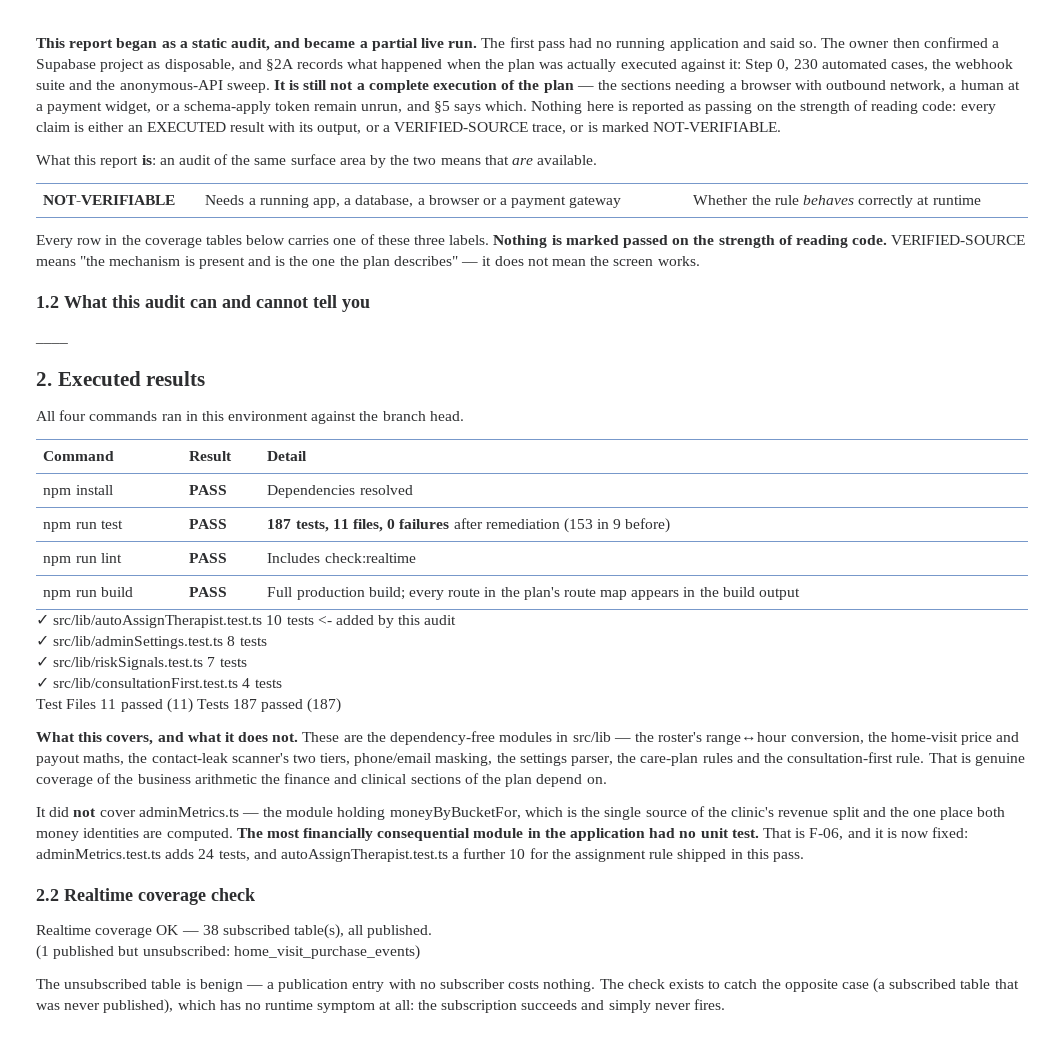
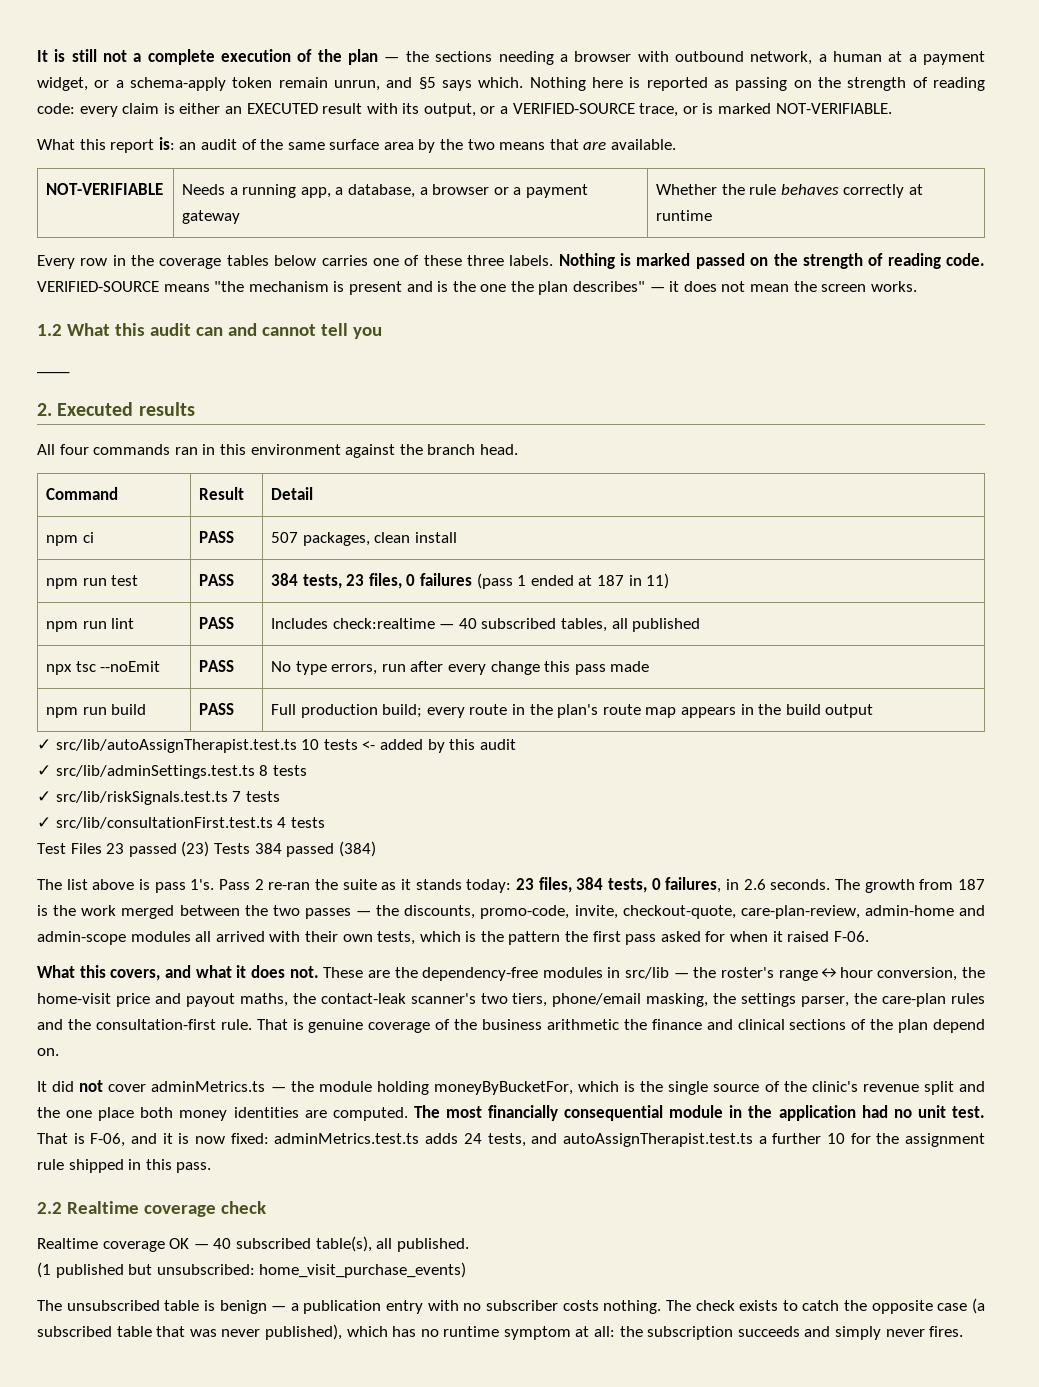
- This report began as a static audit, and became a partial live run. The first pass had no running application and said so. The owner then confirmed a Supabase project as disposable, and §2A records what happened when the plan was actually executed against it: Step 0, 230 automated cases, the webhook suite and the anonymous-API sweep.
- npm install | PASS | Dependencies resolved
+ npm ci | PASS | 507 packages, clean install
- npm run test | PASS | 187 tests, 11 files, 0 failures after remediation (153 in 9 before)
+ npm run test | PASS | 384 tests, 23 files, 0 failures (pass 1 ended at 187 in 11)
- npm run lint | PASS | Includes check:realtime
+ npm run lint | PASS | Includes check:realtime — 40 subscribed tables, all published
+ npx tsc --noEmit | PASS | No type errors, run after every change this pass made
- Test Files 11 passed (11) Tests 187 passed (187)
+ Test Files 23 passed (23) Tests 384 passed (384)
+ The list above is pass 1's. Pass 2 re-ran the suite as it stands today: 23 files, 384 tests, 0 failures, in 2.6 seconds. The growth from 187 is the work merged between the two passes — the discounts, promo-code, invite, checkout-quote, care-plan-review, admin-home and admin-scope modules all arrived with their own tests, which is the pattern the first pass asked for when it raised F-06.
- Realtime coverage OK — 38 subscribed table(s), all published.
+ Realtime coverage OK — 40 subscribed table(s), all published.

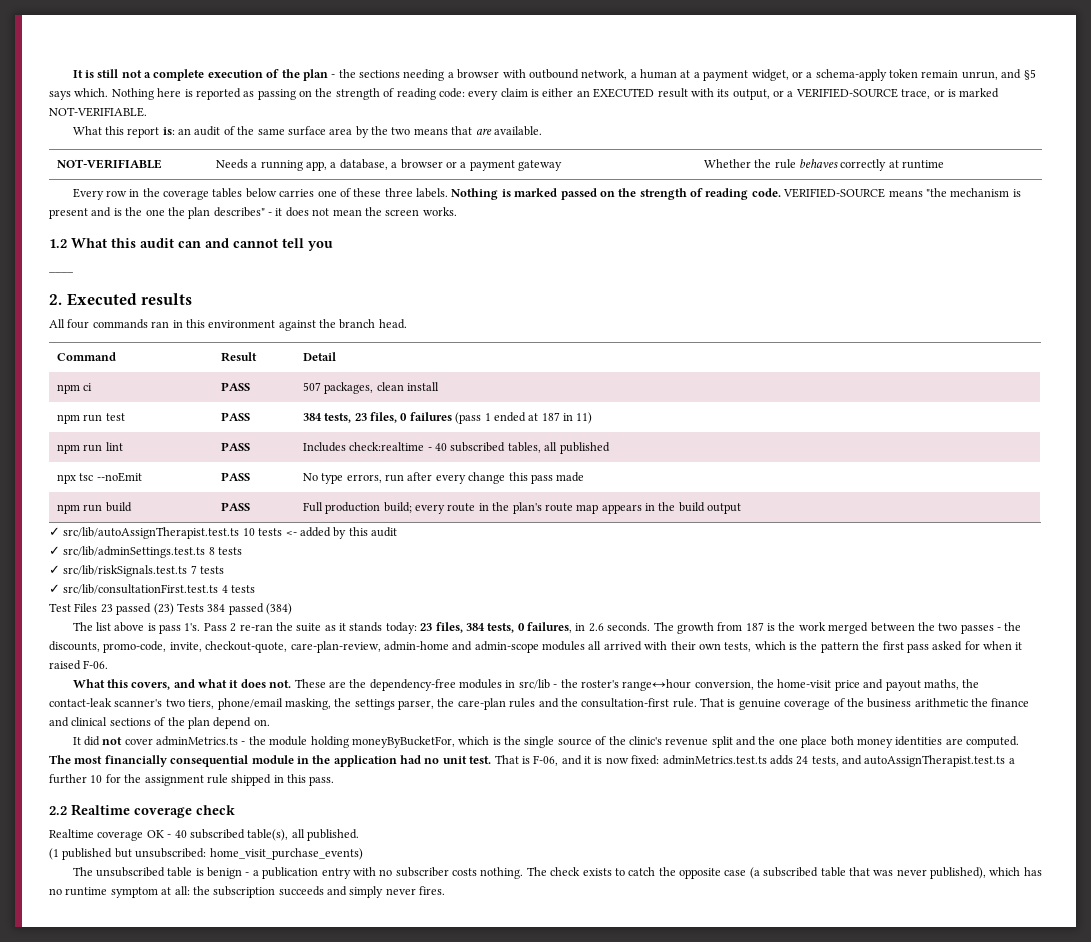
- It is still not a complete execution of the plan — the sections needing a browser with outbound network, a human at a payment widget, or a schema-apply token remain unrun, and §5 says which.
+ It is still not a complete execution of the plan - the sections needing a browser with outbound network, a human at a payment widget, or a schema-apply token remain unrun, and §5 says which.
- VERIFIED-SOURCE means "the mechanism is present and is the one the plan describes" — it does not mean the screen works.
+ VERIFIED-SOURCE means "the mechanism is present and is the one the plan describes" - it does not mean the screen works.
- npm run lint | PASS | Includes check:realtime — 40 subscribed tables, all published
+ npm run lint | PASS | Includes check:realtime - 40 subscribed tables, all published
- The growth from 187 is the work merged between the two passes — the discounts, promo-code, invite, checkout-quote, care-plan-review, admin-home and admin-scope modules all arrived with their own tests, which is the pattern the first pass asked for when it raised F-06.
+ The growth from 187 is the work merged between the two passes - the discounts, promo-code, invite, checkout-quote, care-plan-review, admin-home and admin-scope modules all arrived with their own tests, which is the pattern the first pass asked for when it raised F-06.
- These are the dependency-free modules in src/lib — the roster's range↔hour conversion, the home-visit price and payout maths, the contact-leak scanner's two tiers, phone/email masking, the settings parser, the care-plan rules and the consultation-first rule.
+ These are the dependency-free modules in src/lib - the roster's range↔hour conversion, the home-visit price and payout maths, the contact-leak scanner's two tiers, phone/email masking, the settings parser, the care-plan rules and the consultation-first rule.
- It did not cover adminMetrics.ts — the module holding moneyByBucketFor, which is the single source of the clinic's revenue split and the one place both money identities are computed.
+ It did not cover adminMetrics.ts - the module holding moneyByBucketFor, which is the single source of the clinic's revenue split and the one place both money identities are computed.
- Realtime coverage OK — 40 subscribed table(s), all published.
+ Realtime coverage OK - 40 subscribed table(s), all published.
- The unsubscribed table is benign — a publication entry with no subscriber costs nothing.
+ The unsubscribed table is benign - a publication entry with no subscriber costs nothing.

